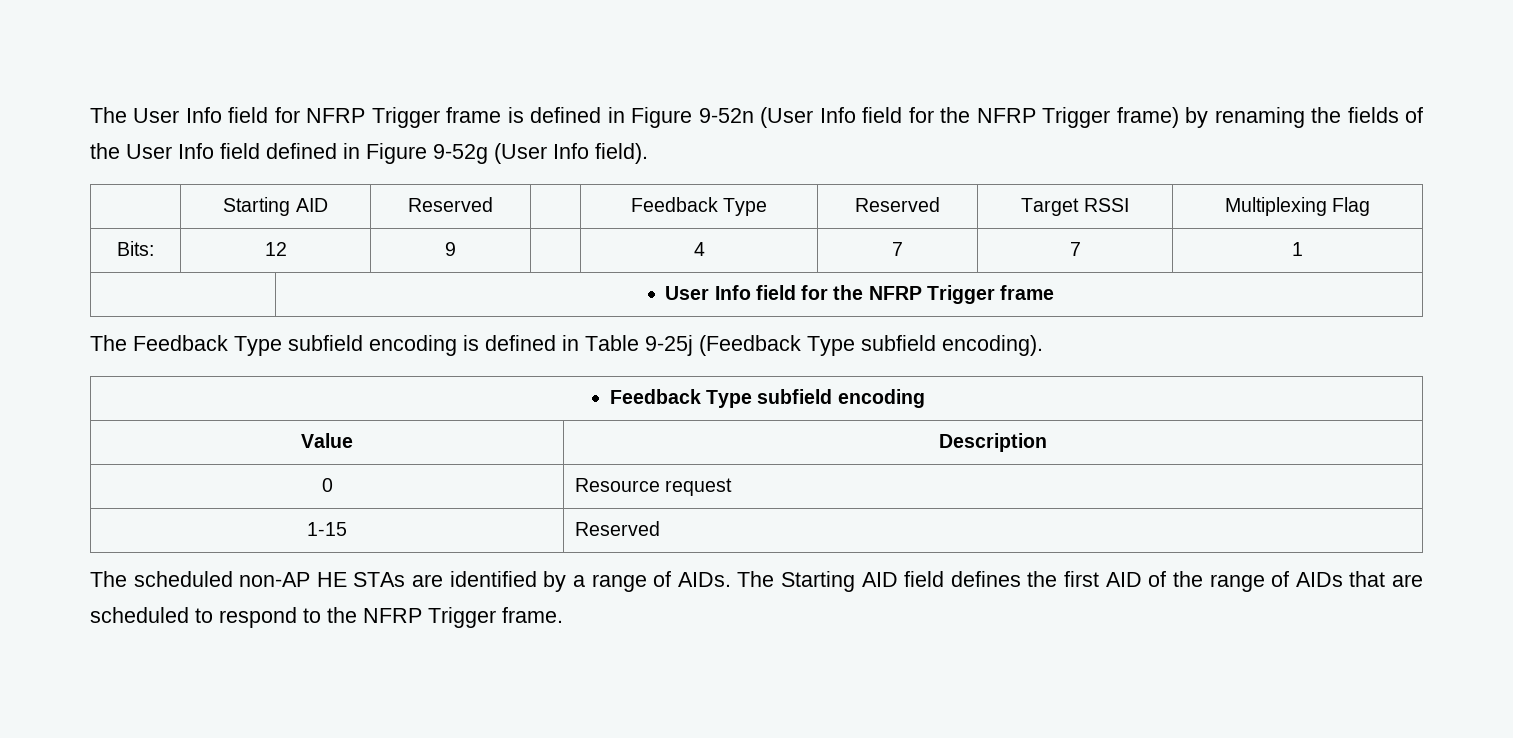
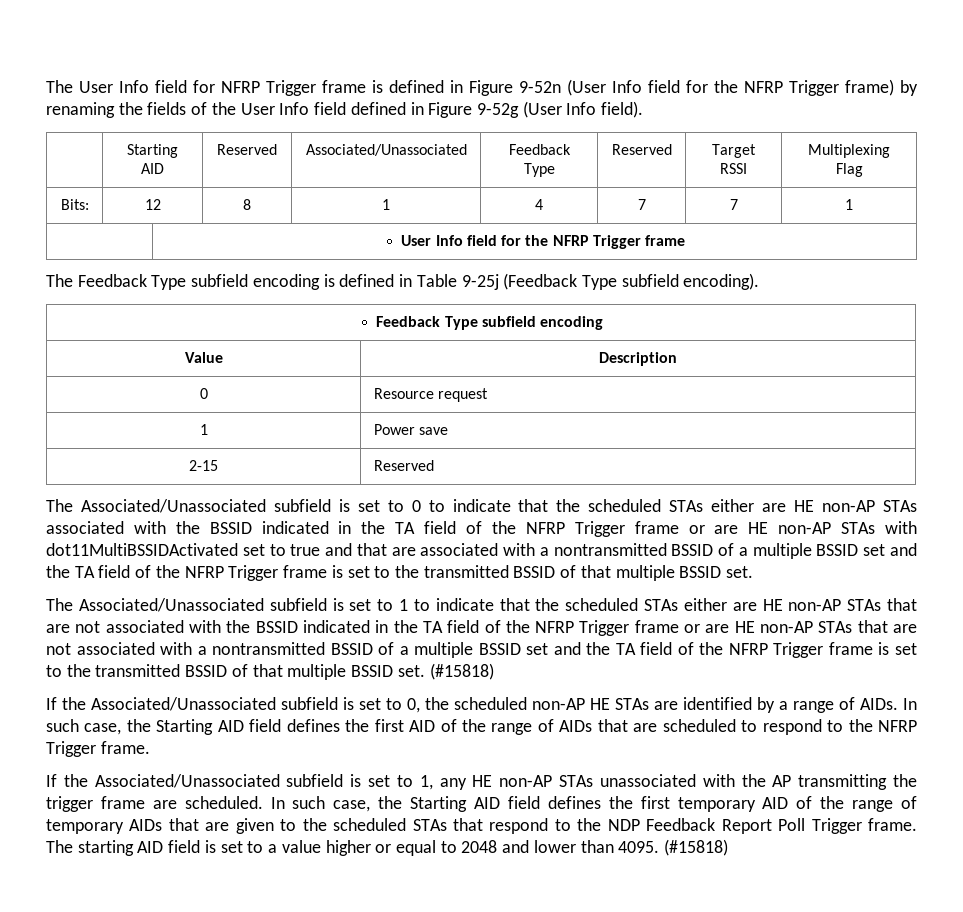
- | Starting AID | Reserved | | Feedback Type | Reserved | Target RSSI | Multiplexing Flag
+ | Starting AID | Reserved | Associated/Unassociated | Feedback Type | Reserved | Target RSSI | Multiplexing Flag
- Bits: | 12 | 9 | | 4 | 7 | 7 | 1
+ Bits: | 12 | 8 | 1 | 4 | 7 | 7 | 1
- 1-15 | Reserved
- The scheduled non-AP HE STAs are identified by a range of AIDs.
+ 1 | Power save
+ 2-15 | Reserved
+ The Associated/Unassociated subfield is set to 0 to indicate that the scheduled STAs either are HE non-AP STAs associated with the BSSID indicated in the TA field of the NFRP Trigger frame or are HE non-AP STAs with dot11MultiBSSIDActivated set to true and that are associated with a nontransmitted BSSID of a multiple BSSID set and the TA field of the NFRP Trigger frame is set to the transmitted BSSID of that multiple BSSID set.
+ The Associated/Unassociated subfield is set to 1 to indicate that the scheduled STAs either are HE non-AP STAs that are not associated with the BSSID indicated in the TA field of the NFRP Trigger frame or are HE non-AP STAs that are not associated with a nontransmitted BSSID of a multiple BSSID set and the TA field of the NFRP Trigger frame is set to the transmitted BSSID of that multiple BSSID set. (#15818)
+ If the Associated/Unassociated subfield is set to 0, the scheduled non-AP HE STAs are identified by a range of AIDs.
- The Starting AID field defines the first AID of the range of AIDs that are scheduled to respond to the NFRP Trigger frame.
+ In such case, the Starting AID field defines the first AID of the range of AIDs that are scheduled to respond to the NFRP Trigger frame.
+ If the Associated/Unassociated subfield is set to 1, any HE non-AP STAs unassociated with the AP transmitting the trigger frame are scheduled. In such case, the Starting AID field defines the first temporary AID of the range of temporary AIDs that are given to the scheduled STAs that respond to the NDP Feedback Report Poll Trigger frame. The starting AID field is set to a value higher or equal to 2048 and lower than 4095. (#15818)

